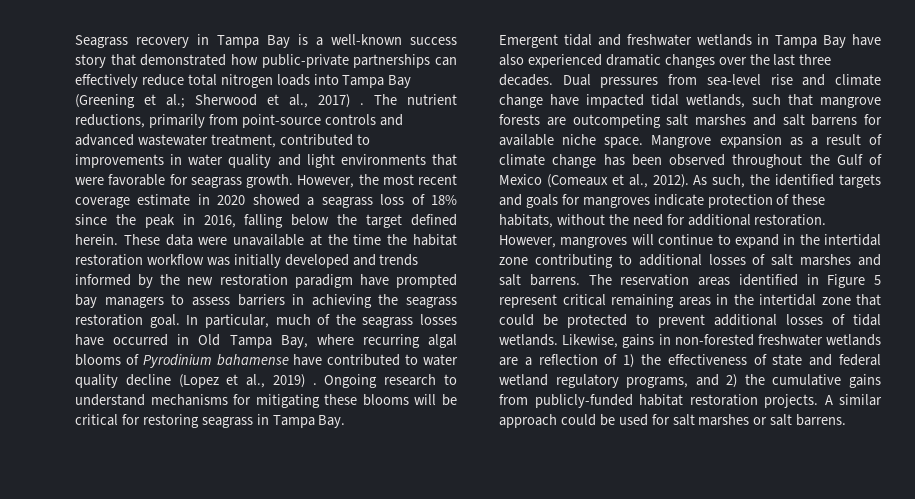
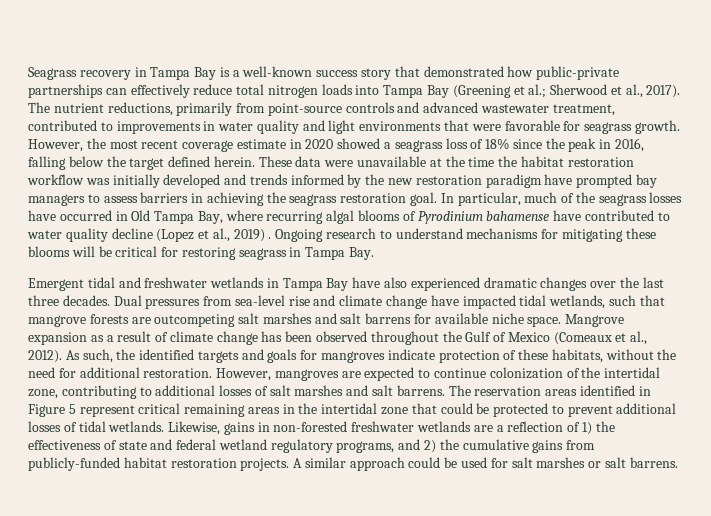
- Seagrass recovery in Tampa Bay is a well-known success story that demonstrated how public-private partnerships can effectively reduce total nitrogen loads into Tampa Bay (Greening et al.; Sherwood et al., 2017) .
+ Seagrass recovery in Tampa Bay is a well-known success story that demonstrated how public-private partnerships can effectively reduce total nitrogen loads into Tampa Bay (Greening et al.; Sherwood et al., 2017).
- However, mangroves will continue to expand in the intertidal zone contributing to additional losses of salt marshes and salt barrens.
+ However, mangroves are expected to continue colonization of the intertidal zone, contributing to additional losses of salt marshes and salt barrens.

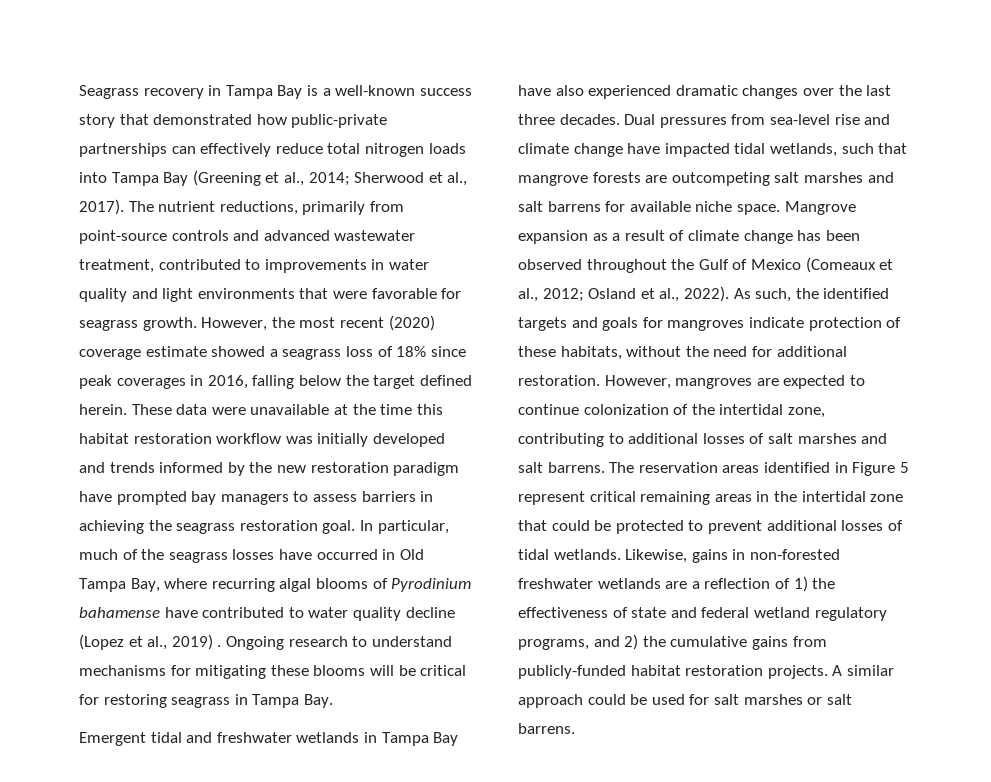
- Seagrass recovery in Tampa Bay is a well-known success story that demonstrated how public-private partnerships can effectively reduce total nitrogen loads into Tampa Bay (Greening et al.; Sherwood et al., 2017).
+ Seagrass recovery in Tampa Bay is a well-known success story that demonstrated how public-private partnerships can effectively reduce total nitrogen loads into Tampa Bay (Greening et al., 2014; Sherwood et al., 2017).
- However, the most recent coverage estimate in 2020 showed a seagrass loss of 18% since the peak in 2016, falling below the target defined herein.
+ However, the most recent (2020) coverage estimate showed a seagrass loss of 18% since peak coverages in 2016, falling below the target defined herein.
- These data were unavailable at the time the habitat restoration workflow was initially developed and trends informed by the new restoration paradigm have prompted bay managers to assess barriers in achieving the seagrass restoration goal.
+ These data were unavailable at the time this habitat restoration workflow was initially developed and trends informed by the new restoration paradigm have prompted bay managers to assess barriers in achieving the seagrass restoration goal.
- Mangrove expansion as a result of climate change has been observed throughout the Gulf of Mexico (Comeaux et al., 2012).
+ Mangrove expansion as a result of climate change has been observed throughout the Gulf of Mexico (Comeaux et al., 2012; Osland et al., 2022).

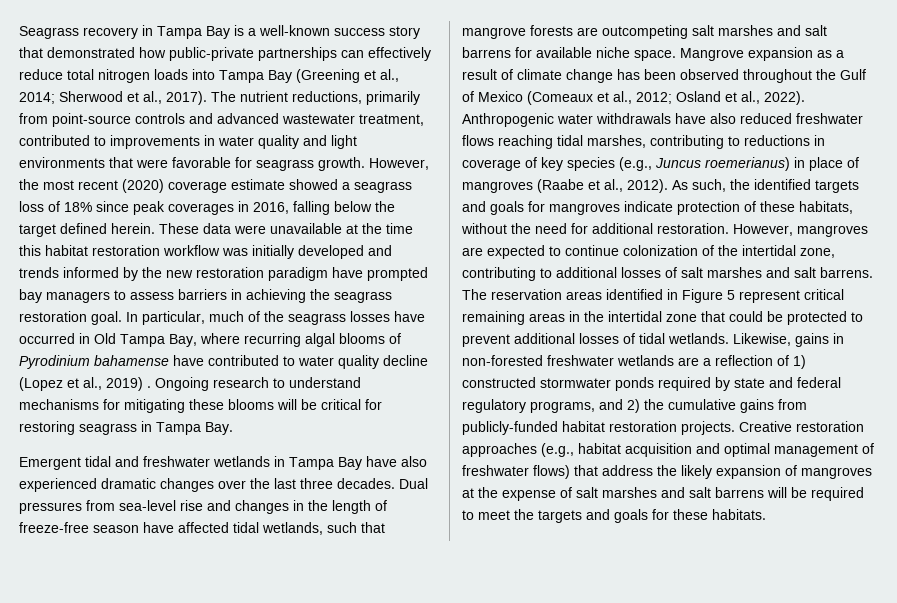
- Dual pressures from sea-level rise and climate change have impacted tidal wetlands, such that mangrove forests are outcompeting salt marshes and salt barrens for available niche space.
+ Dual pressures from sea-level rise and changes in the length of freeze-free season have affected tidal wetlands, such that mangrove forests are outcompeting salt marshes and salt barrens for available niche space.
+ Anthropogenic water withdrawals have also reduced freshwater flows reaching tidal marshes, contributing to reductions in coverage of key species (e.g., Juncus roemerianus) in place of mangroves (Raabe et al., 2012).
- Likewise, gains in non-forested freshwater wetlands are a reflection of 1) the effectiveness of state and federal wetland regulatory programs, and 2) the cumulative gains from publicly-funded habitat restoration projects.
+ Likewise, gains in non-forested freshwater wetlands are a reflection of 1) constructed stormwater ponds required by state and federal regulatory programs, and 2) the cumulative gains from publicly-funded habitat restoration projects.
- A similar approach could be used for salt marshes or salt barrens.
+ Creative restoration approaches (e.g., habitat acquisition and optimal management of freshwater flows) that address the likely expansion of mangroves at the expense of salt marshes and salt barrens will be required to meet the targets and goals for these habitats.

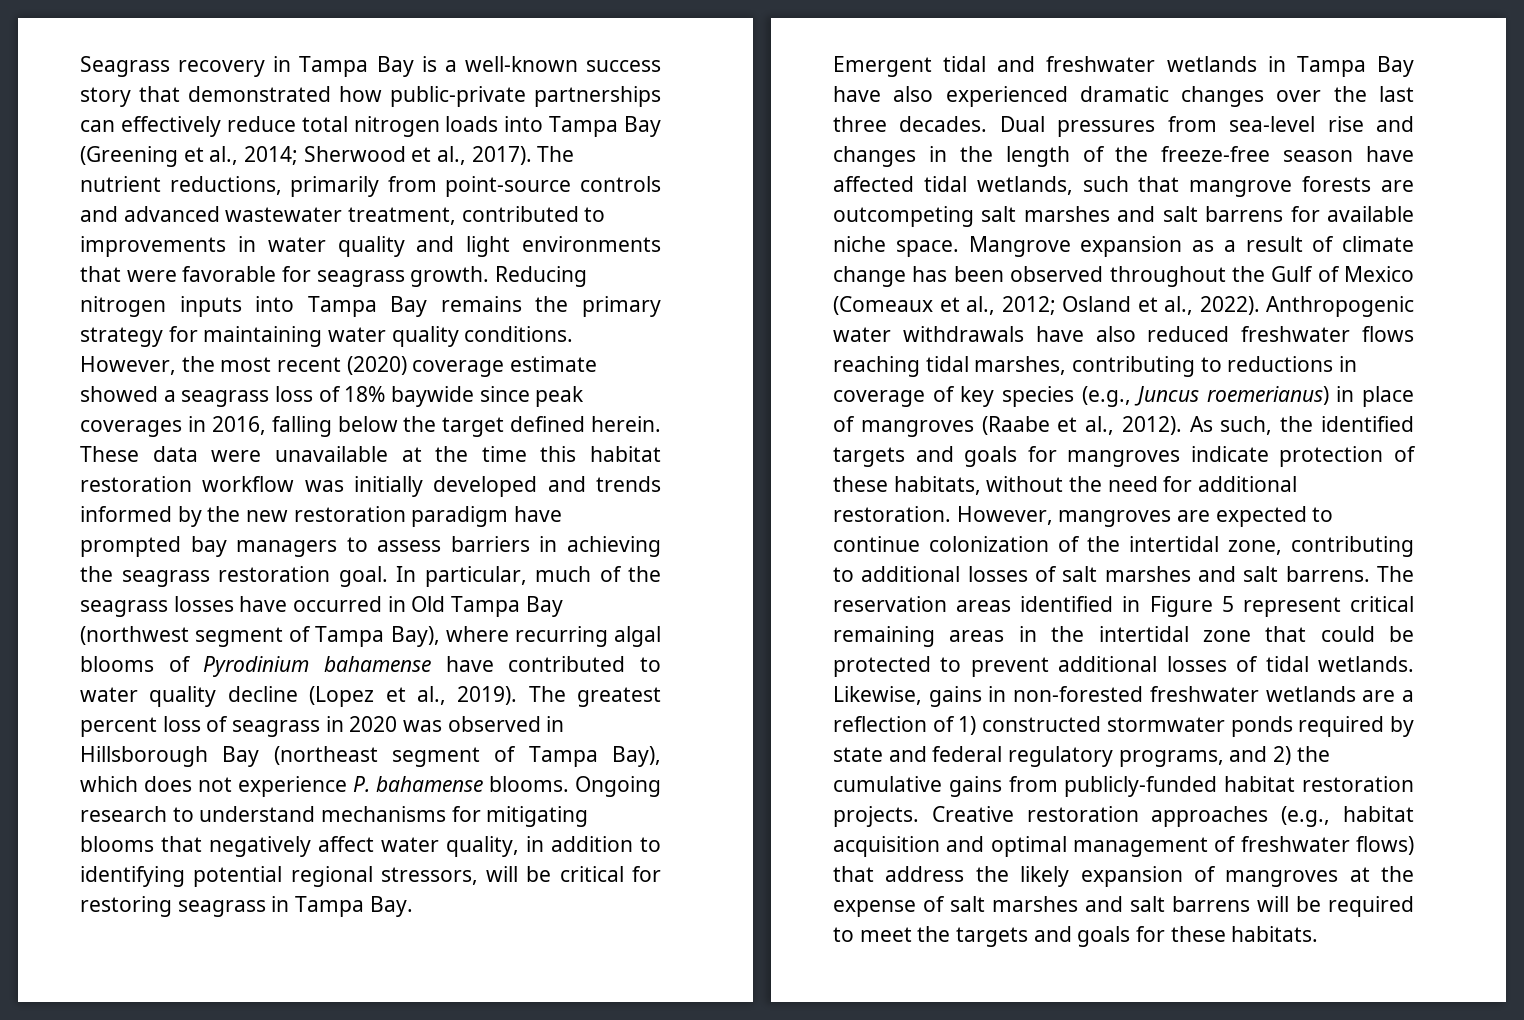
+ Reducing nitrogen inputs into Tampa Bay remains the primary strategy for maintaining water quality conditions.
- However, the most recent (2020) coverage estimate showed a seagrass loss of 18% since peak coverages in 2016, falling below the target defined herein.
+ However, the most recent (2020) coverage estimate showed a seagrass loss of 18% baywide since peak coverages in 2016, falling below the target defined herein.
- In particular, much of the seagrass losses have occurred in Old Tampa Bay, where recurring algal blooms of Pyrodinium bahamense have contributed to water quality decline (Lopez et al., 2019) .
+ In particular, much of the seagrass losses have occurred in Old Tampa Bay (northwest segment of Tampa Bay), where recurring algal blooms of Pyrodinium bahamense have contributed to water quality decline (Lopez et al., 2019). The greatest percent loss of seagrass in 2020 was observed in Hillsborough Bay (northeast segment of Tampa Bay), which does not experience P. bahamense blooms.
- Ongoing research to understand mechanisms for mitigating these blooms will be critical for restoring seagrass in Tampa Bay.
+ Ongoing research to understand mechanisms for mitigating blooms that negatively affect water quality, in addition to identifying potential regional stressors, will be critical for restoring seagrass in Tampa Bay.
- Dual pressures from sea-level rise and changes in the length of freeze-free season have affected tidal wetlands, such that mangrove forests are outcompeting salt marshes and salt barrens for available niche space.
+ Dual pressures from sea-level rise and changes in the length of the freeze-free season have affected tidal wetlands, such that mangrove forests are outcompeting salt marshes and salt barrens for available niche space.

